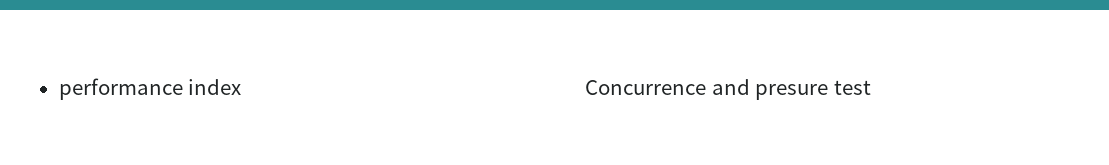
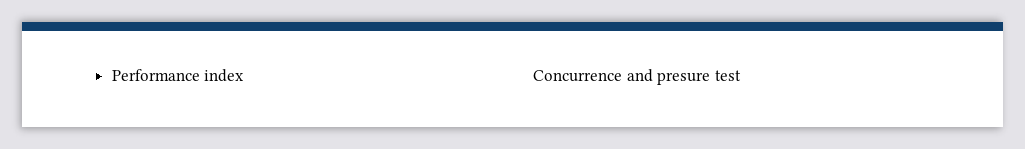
- performance index
+ Performance index

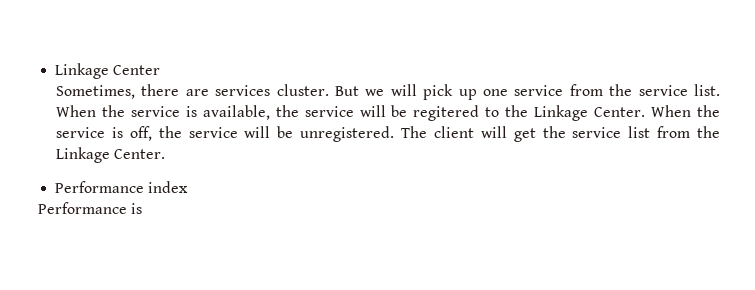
+ Linkage Center
+ Sometimes, there are services cluster. But we will pick up one service from the service list. When the service is available, the service will be regitered to the Linkage Center. When the service is off, the service will be unregistered. The client will get the service list from the Linkage Center.
  Performance index
- Concurrence and presure test
+ Performance is

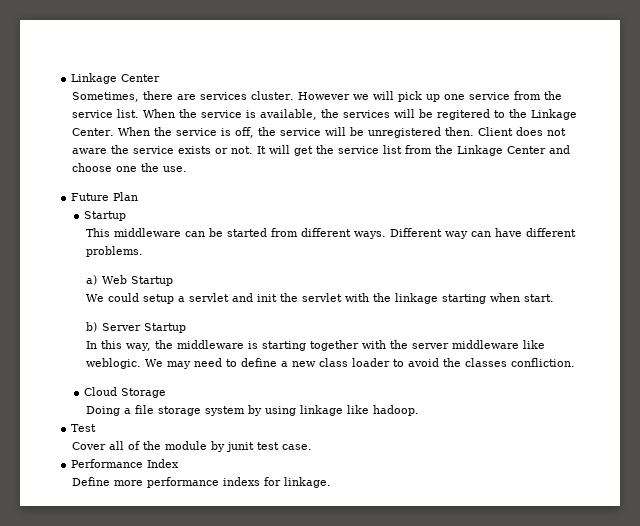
- But we will pick up one service from the service list.
+ However we will pick up one service from the service list.
- When the service is available, the service will be regitered to the Linkage Center.
+ When the service is available, the services will be regitered to the Linkage Center.
- When the service is off, the service will be unregistered. The client will get the service list from the Linkage Center.
- Performance index
- Performance is
+ When the service is off, the service will be unregistered then. Client does not aware the service exists or not. It will get the service list from the Linkage Center and choose one the use.
+ Future Plan
+ Startup
+ This middleware can be started from different ways. Different way can have different problems.
+ a) Web Startup
+ We could setup a servlet and init the servlet with the linkage starting when start.
+ b) Server Startup
+ In this way, the middleware is starting together with the server middleware like weblogic. We may need to define a new class loader to avoid the classes confliction.
+ Cloud Storage
+ Doing a file storage system by using linkage like hadoop.
+ Test
+ Cover all of the module by junit test case.
+ Performance Index
+ Define more performance indexs for linkage.

